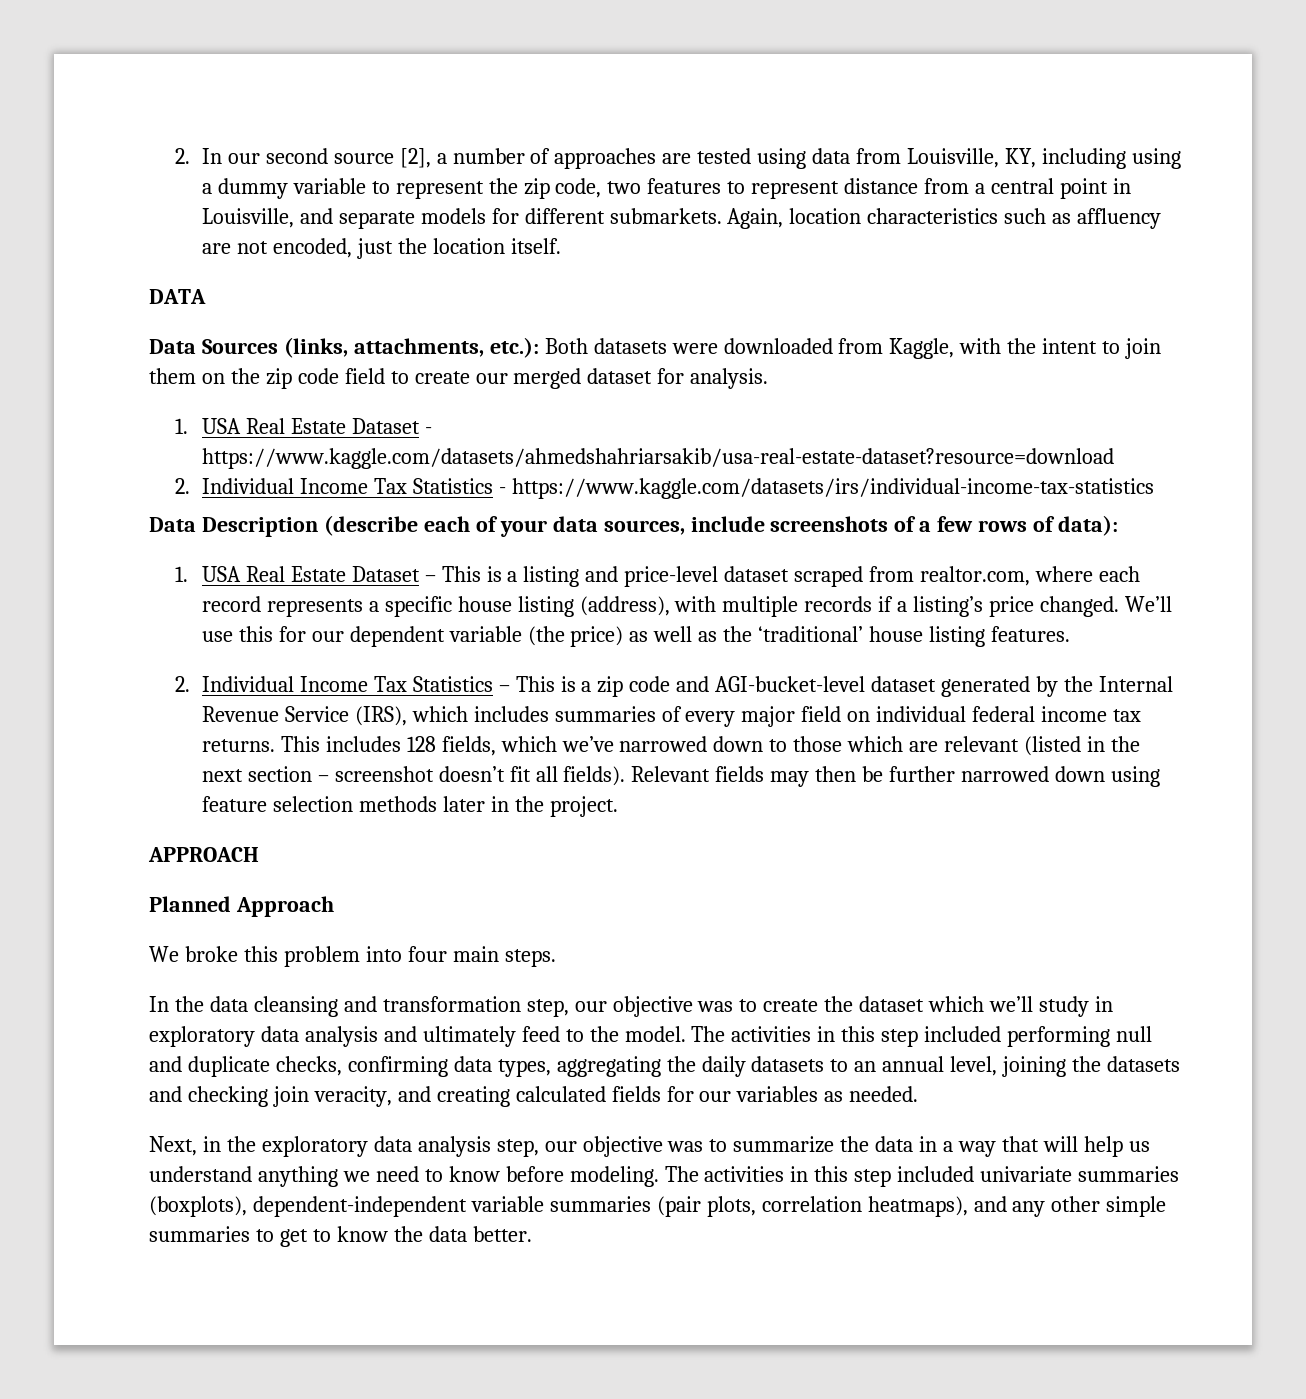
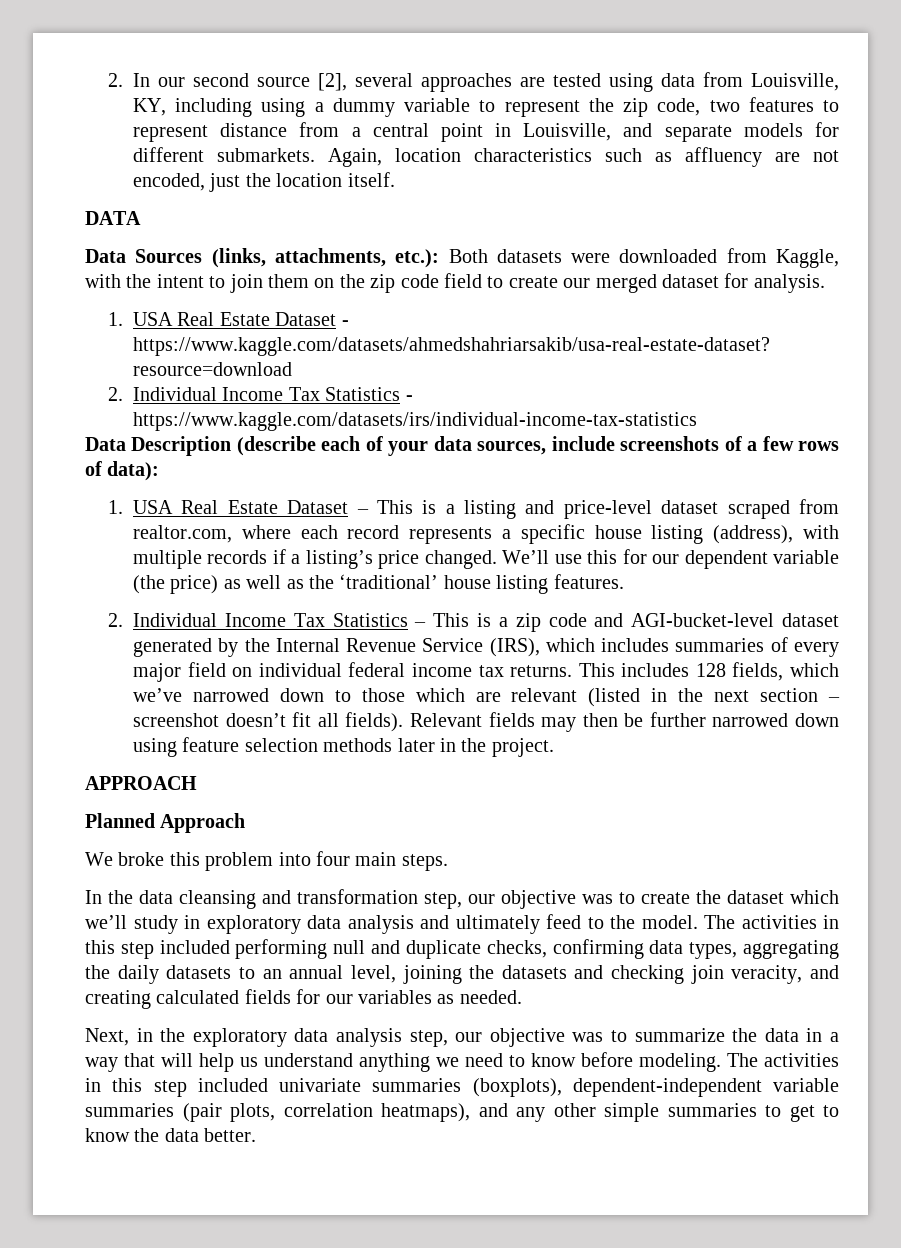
- 2. In our second source [2], a number of approaches are tested using data from Louisville, KY, including using a dummy variable to represent the zip code, two features to represent distance from a central point in Louisville, and separate models for different submarkets.
+ 2. In our second source [2], several approaches are tested using data from Louisville, KY, including using a dummy variable to represent the zip code, two features to represent distance from a central point in Louisville, and separate models for different submarkets.

